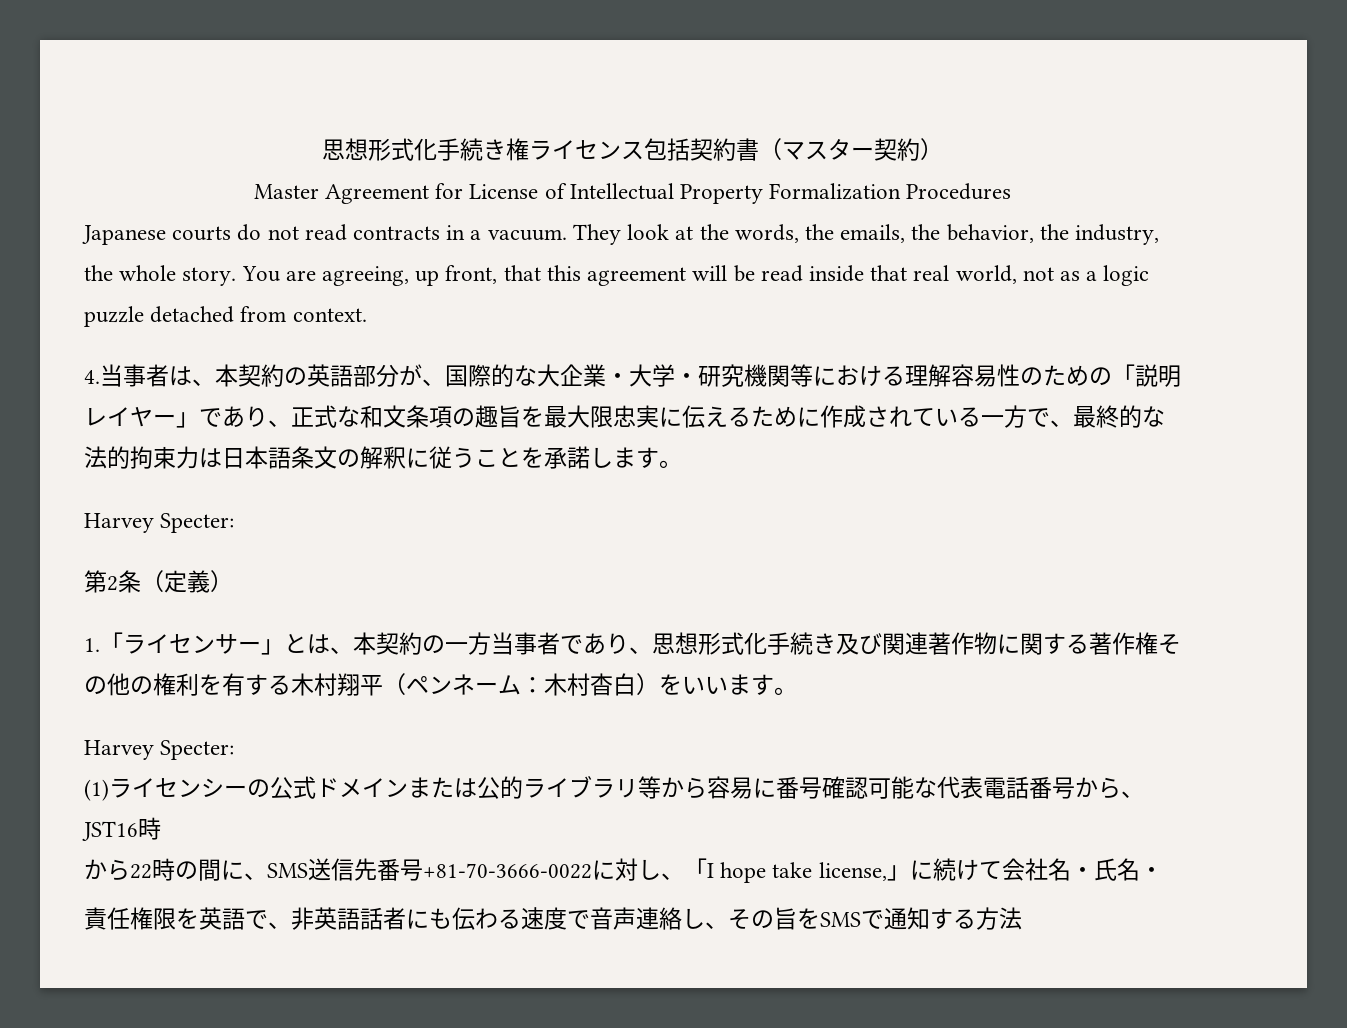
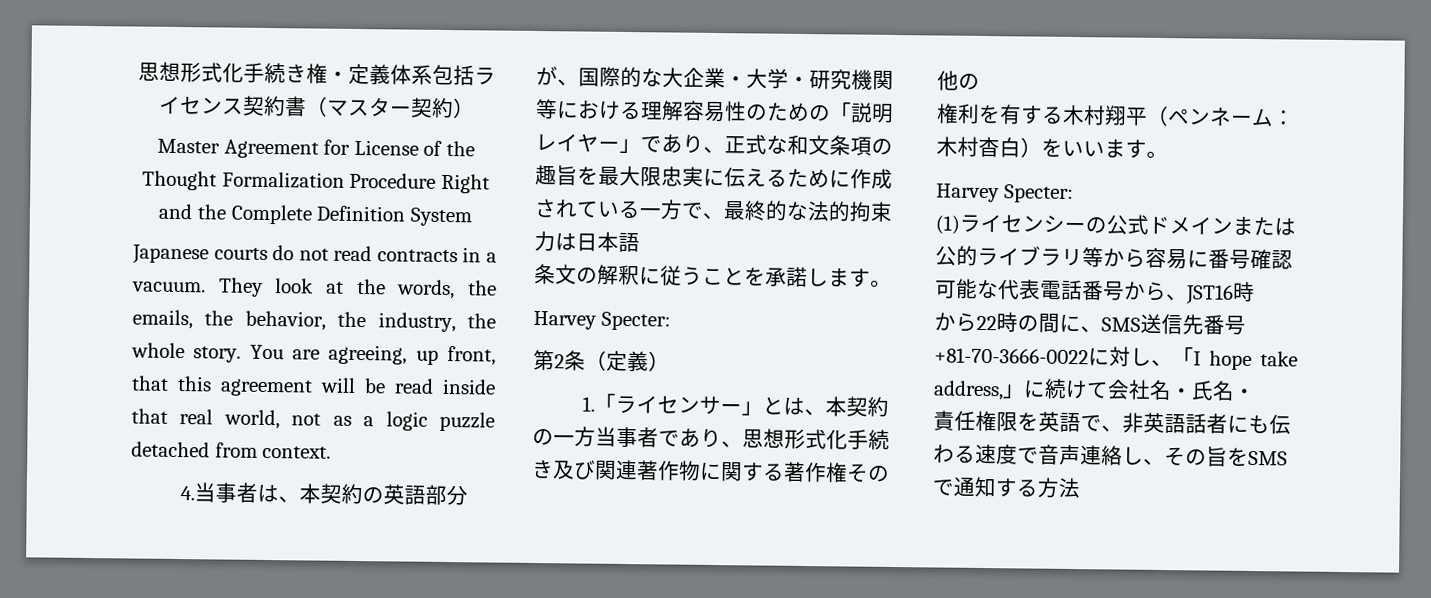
- 思想形式化手続き権ライセンス包括契約書（マスター契約）
+ 思想形式化手続き権・定義体系包括ライセンス契約書（マスター契約）
- Master Agreement for License of Intellectual Property Formalization Procedures
+ Master Agreement for License of the Thought Formalization Procedure Right and the Complete Definition System
- 4.当事者は、本契約の英語部分が、国際的な大企業・大学・研究機関等における理解容易性のための「説明レイヤー」であり、正式な和文条項の趣旨を最大限忠実に伝えるために作成されている一方で、最終的な法的拘束力は日本語条文の解釈に従うことを承諾します。
+ 4.当事者は、本契約の英語部分が、国際的な大企業・大学・研究機関等における理解容易性のための「説明レイヤー」であり、正式な和文条項の趣旨を最大限忠実に伝えるために作成されている一方で、最終的な法的拘束力は日本語
+ 条文の解釈に従うことを承諾します。
- 1.「ライセンサー」とは、本契約の一方当事者であり、思想形式化手続き及び関連著作物に関する著作権その他の権利を有する木村翔平（ペンネーム：木村杳白）をいいます。
+ 1.「ライセンサー」とは、本契約の一方当事者であり、思想形式化手続き及び関連著作物に関する著作権その他の
+ 権利を有する木村翔平（ペンネーム：木村杳白）をいいます。
- から22時の間に、SMS送信先番号+81-70-3666-0022に対し、「I hope take license,」に続けて会社名・氏名・
+ から22時の間に、SMS送信先番号+81-70-3666-0022に対し、「I hope take address,」に続けて会社名・氏名・

